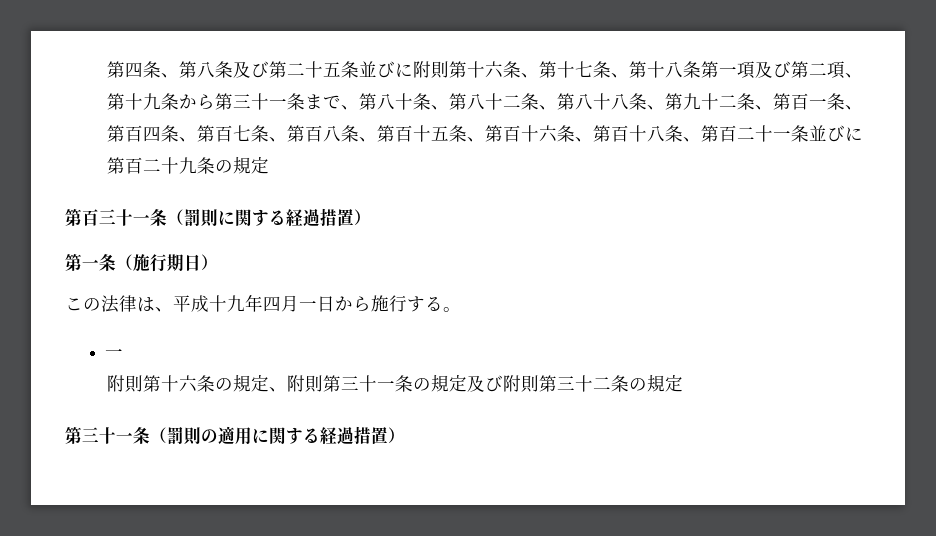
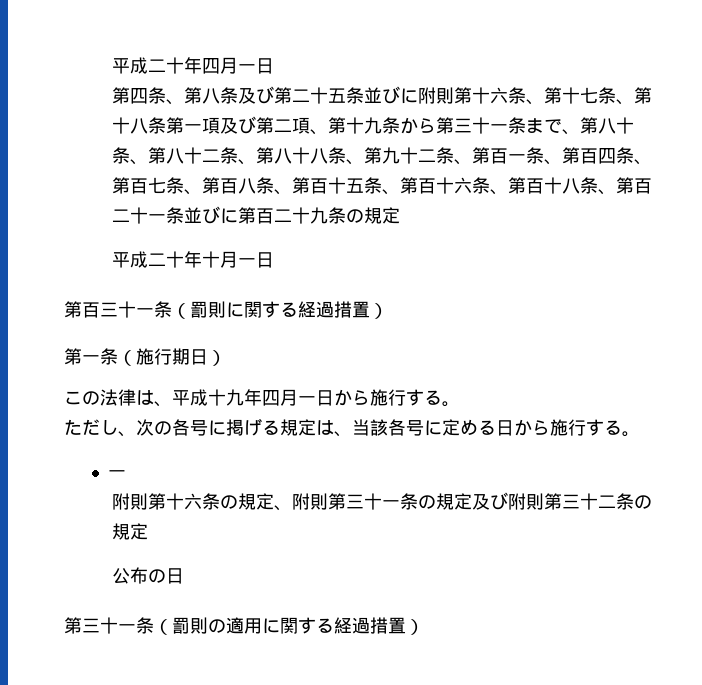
+ 平成二十年四月一日
+ 平成二十年十月一日
+ ただし、次の各号に掲げる規定は、当該各号に定める日から施行する。
+ 公布の日

